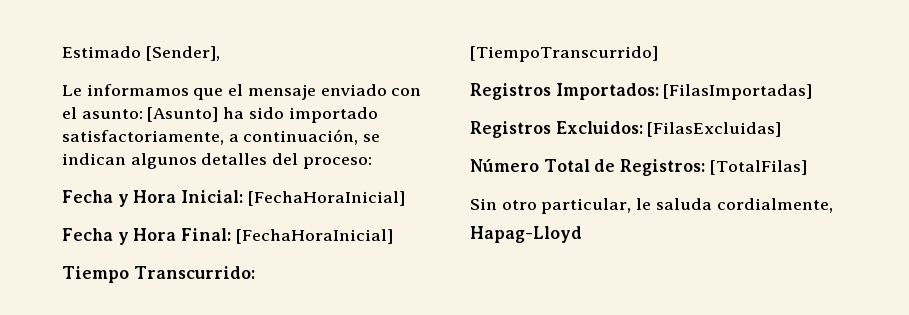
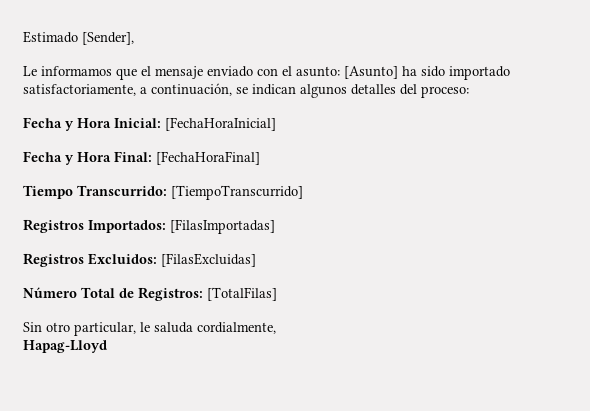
- Fecha y Hora Final: [FechaHoraInicial]
+ Fecha y Hora Final: [FechaHoraFinal]

